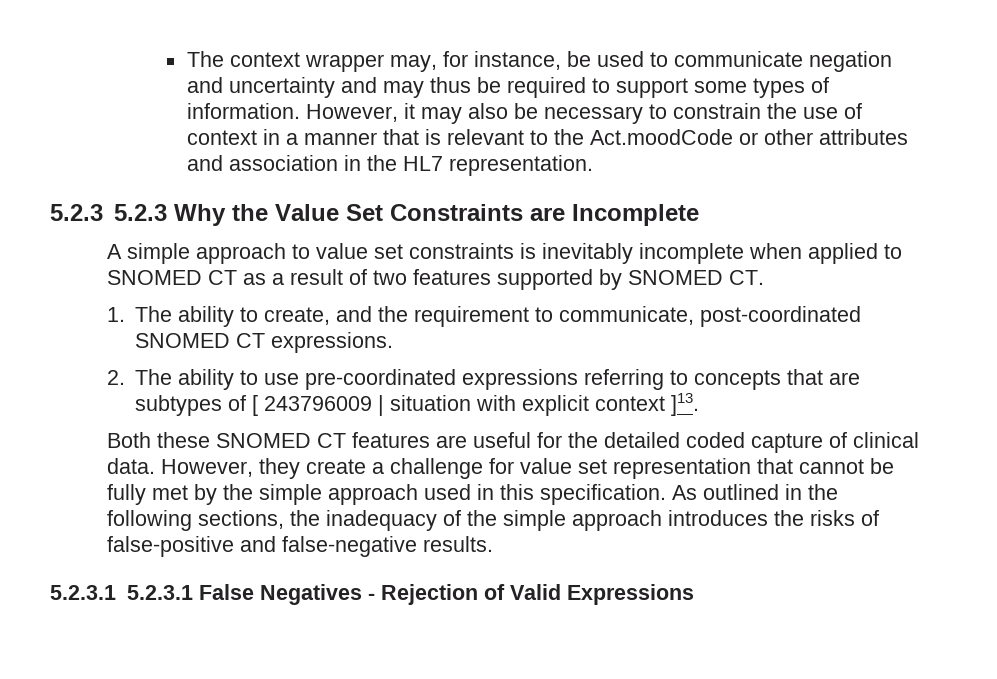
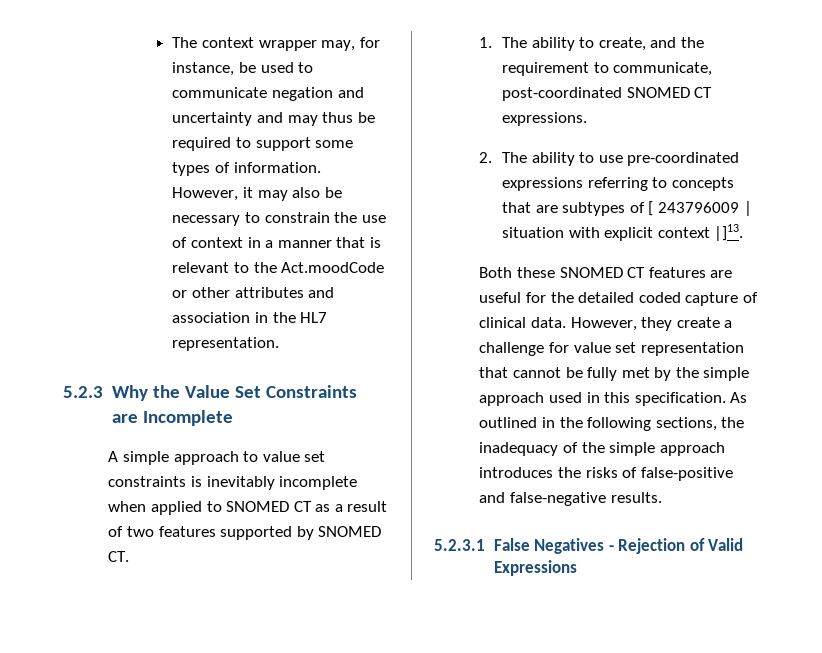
- 5.2.3 5.2.3 Why the Value Set Constraints are Incomplete
+ 5.2.3 Why the Value Set Constraints are Incomplete
- 2. The ability to use pre-coordinated expressions referring to concepts that are subtypes of [ 243796009 | situation with explicit context ]13.
+ 2. The ability to use pre-coordinated expressions referring to concepts that are subtypes of [ 243796009 | situation with explicit context |]13.
- 5.2.3.1 5.2.3.1 False Negatives - Rejection of Valid Expressions
+ 5.2.3.1 False Negatives - Rejection of Valid Expressions

